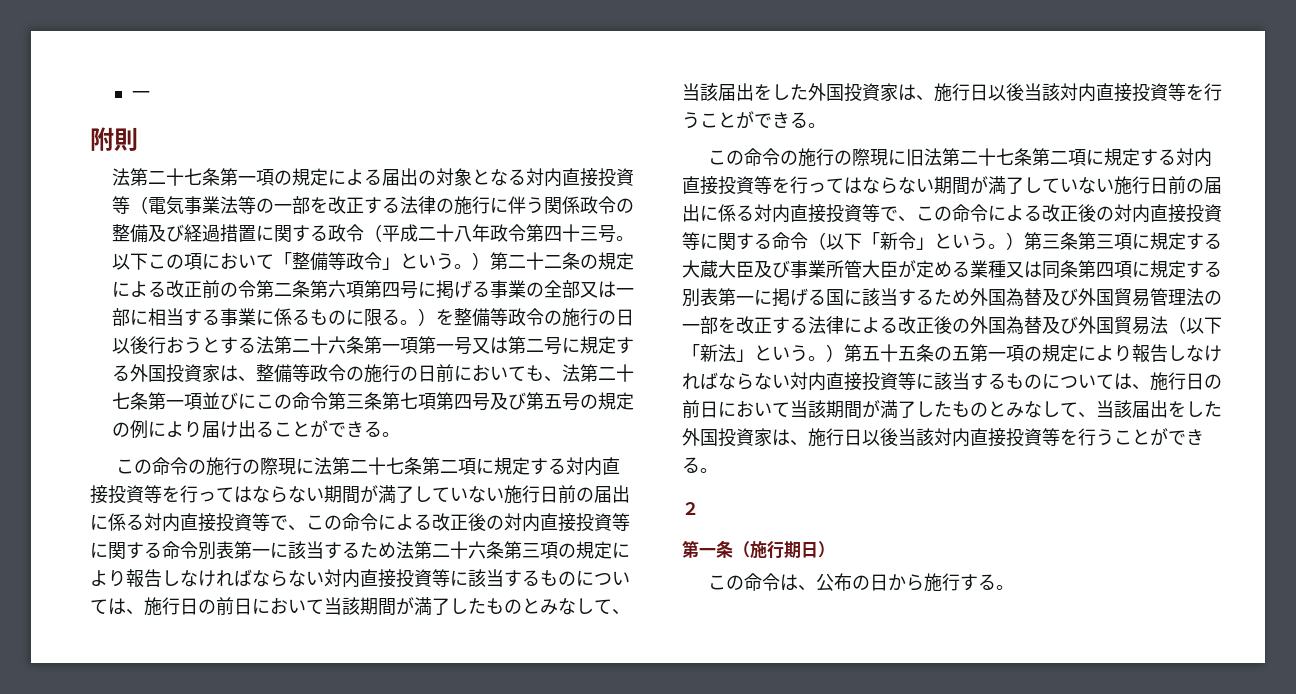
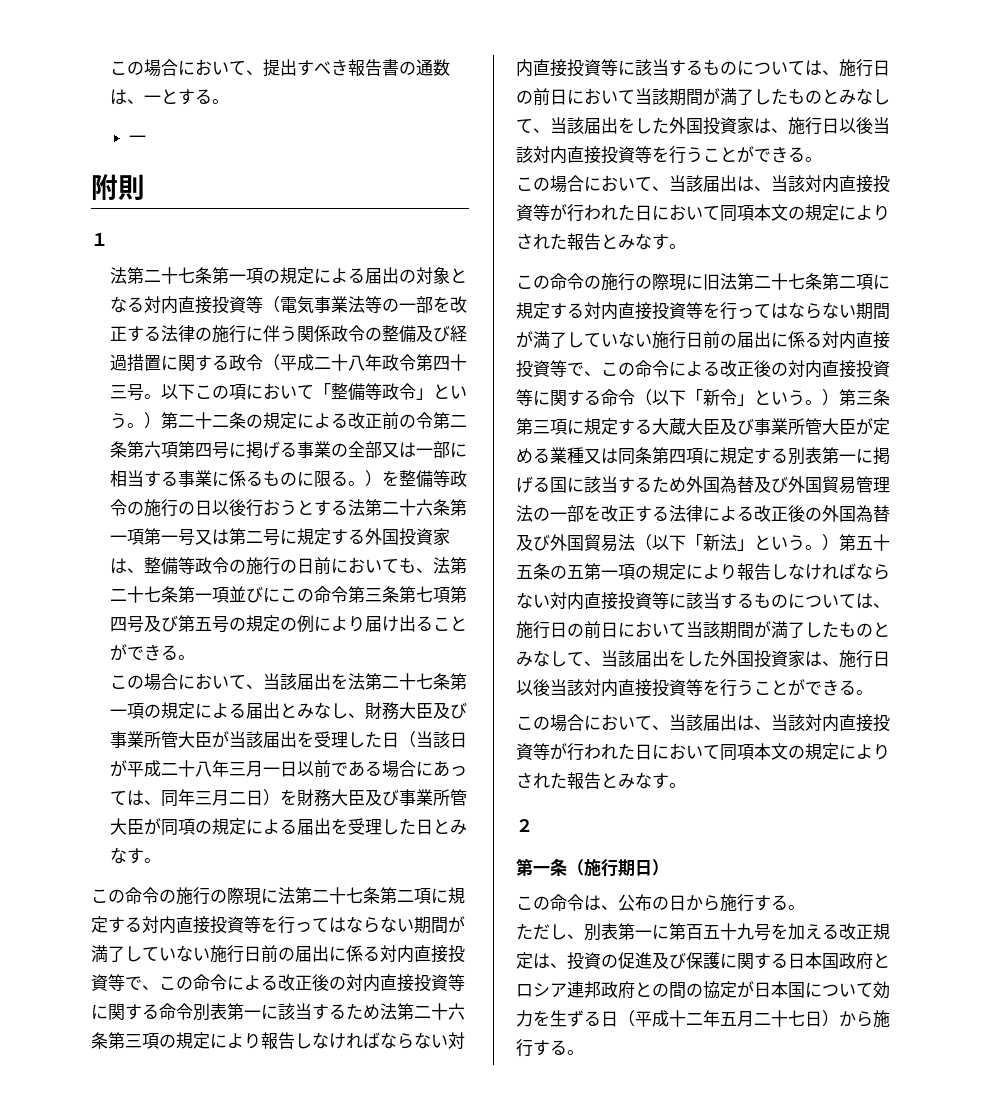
+ この場合において、提出すべき報告書の通数は、一とする。
+ １
+ この場合において、当該届出を法第二十七条第一項の規定による届出とみなし、財務大臣及び事業所管大臣が当該届出を受理した日（当該日が平成二十八年三月一日以前である場合にあっては、同年三月二日）を財務大臣及び事業所管大臣が同項の規定による届出を受理した日とみなす。
  この命令の施行の際現に法第二十七条第二項に規定する対内直接投資等を行ってはならない期間が満了していない施行日前の届出に係る対内直接投資等で、この命令による改正後の対内直接投資等に関する命令別表第一に該当するため法第二十六条第三項の規定により報告しなければならない対内直接投資等に該当するものについては、施行日の前日において当該期間が満了したものとみなして、当該届出をした外国投資家は、施行日以後当該対内直接投資等を行うことができる。
+ この場合において、当該届出は、当該対内直接投資等が行われた日において同項本文の規定によりされた報告とみなす。
  この命令の施行の際現に旧法第二十七条第二項に規定する対内直接投資等を行ってはならない期間が満了していない施行日前の届出に係る対内直接投資等で、この命令による改正後の対内直接投資等に関する命令（以下「新令」という。）第三条第三項に規定する大蔵大臣及び事業所管大臣が定める業種又は同条第四項に規定する別表第一に掲げる国に該当するため外国為替及び外国貿易管理法の一部を改正する法律による改正後の外国為替及び外国貿易法（以下「新法」という。）第五十五条の五第一項の規定により報告しなければならない対内直接投資等に該当するものについては、施行日の前日において当該期間が満了したものとみなして、当該届出をした外国投資家は、施行日以後当該対内直接投資等を行うことができる。
+ この場合において、当該届出は、当該対内直接投資等が行われた日において同項本文の規定によりされた報告とみなす。
+ ただし、別表第一に第百五十九号を加える改正規定は、投資の促進及び保護に関する日本国政府とロシア連邦政府との間の協定が日本国について効力を生ずる日（平成十二年五月二十七日）から施行する。

